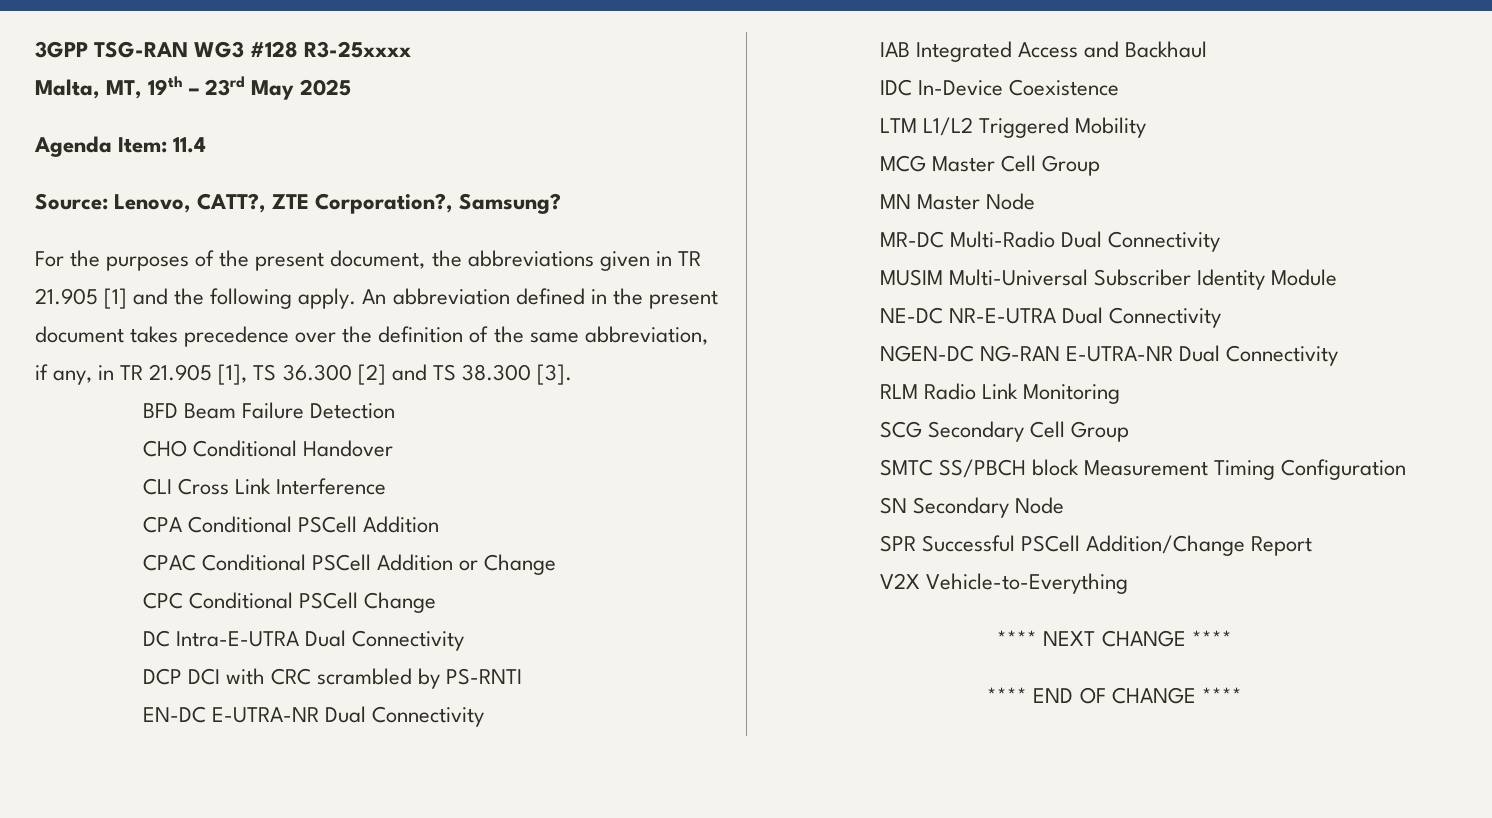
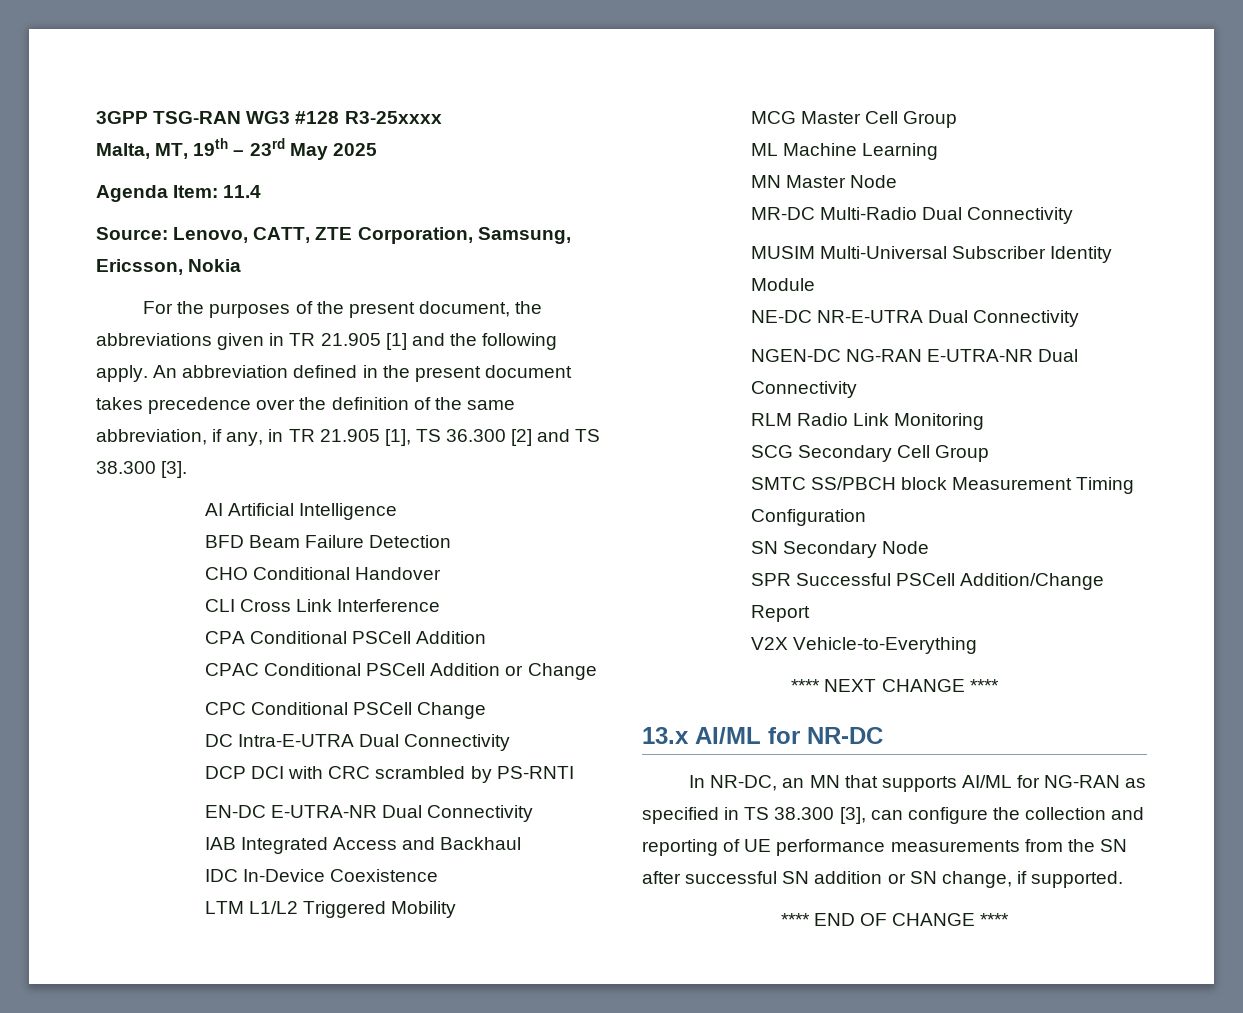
- Source: Lenovo, CATT?, ZTE Corporation?, Samsung?
+ Source: Lenovo, CATT, ZTE Corporation, Samsung, Ericsson, Nokia
+ AI Artificial Intelligence
+ ML Machine Learning
+ 13.x AI/ML for NR-DC
+ In NR-DC, an MN that supports AI/ML for NG-RAN as specified in TS 38.300 [3], can configure the collection and reporting of UE performance measurements from the SN after successful SN addition or SN change, if supported.

